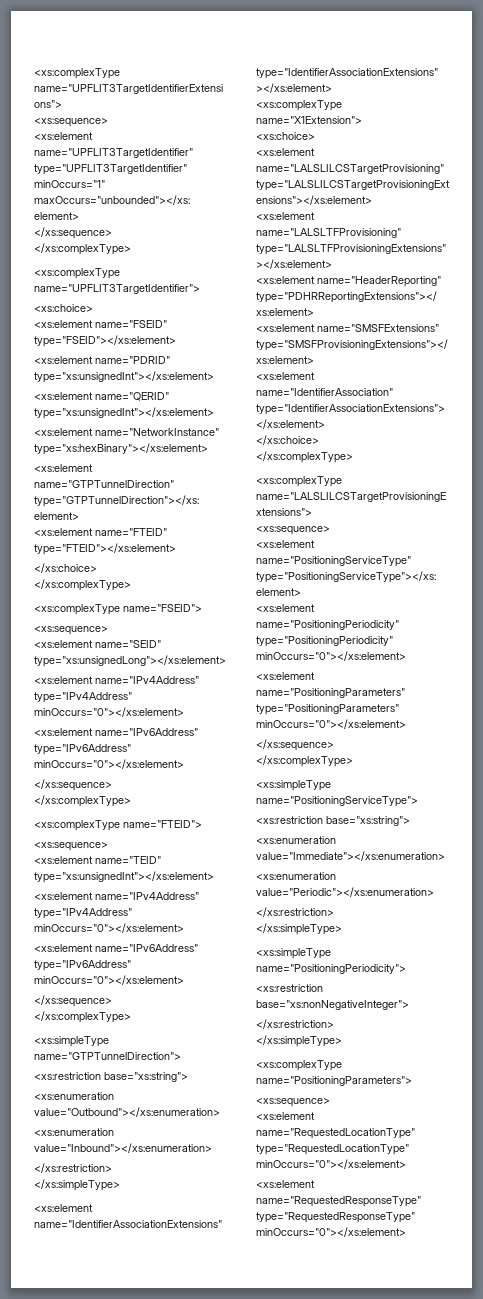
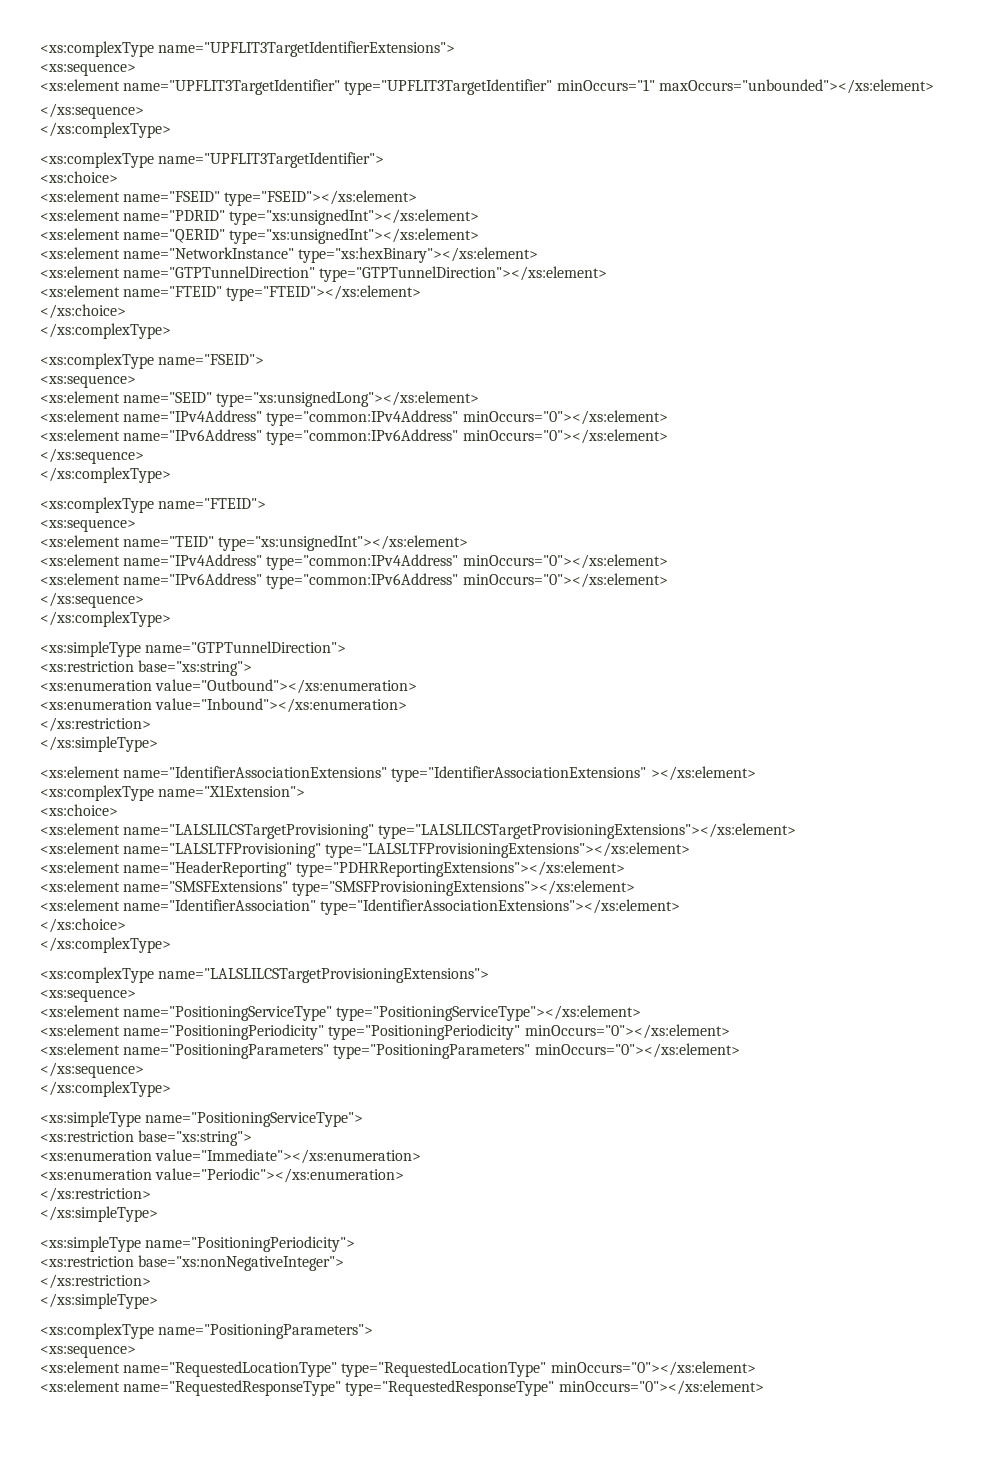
  <xs:element name="SEID" type="xs:unsignedLong"></xs:element>
- <xs:element name="IPv4Address" type="IPv4Address" minOccurs="0"></xs:element>
- <xs:element name="IPv6Address" type="IPv6Address" minOccurs="0"></xs:element>
+ <xs:element name="IPv4Address" type="common:IPv4Address" minOccurs="0"></xs:element>
+ <xs:element name="IPv6Address" type="common:IPv6Address" minOccurs="0"></xs:element>
  <xs:element name="TEID" type="xs:unsignedInt"></xs:element>
- <xs:element name="IPv4Address" type="IPv4Address" minOccurs="0"></xs:element>
- <xs:element name="IPv6Address" type="IPv6Address" minOccurs="0"></xs:element>
+ <xs:element name="IPv4Address" type="common:IPv4Address" minOccurs="0"></xs:element>
+ <xs:element name="IPv6Address" type="common:IPv6Address" minOccurs="0"></xs:element>

